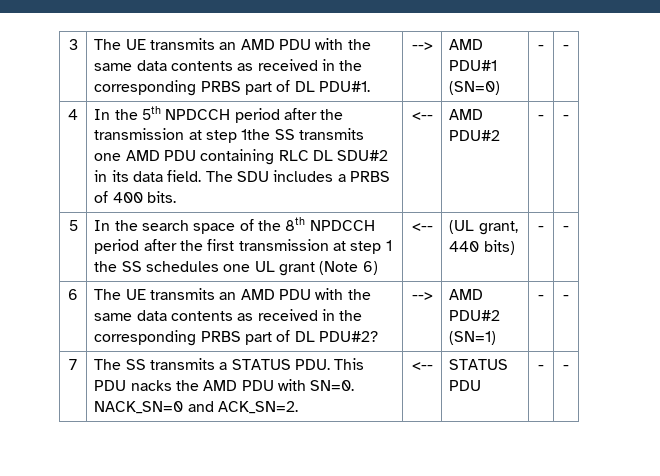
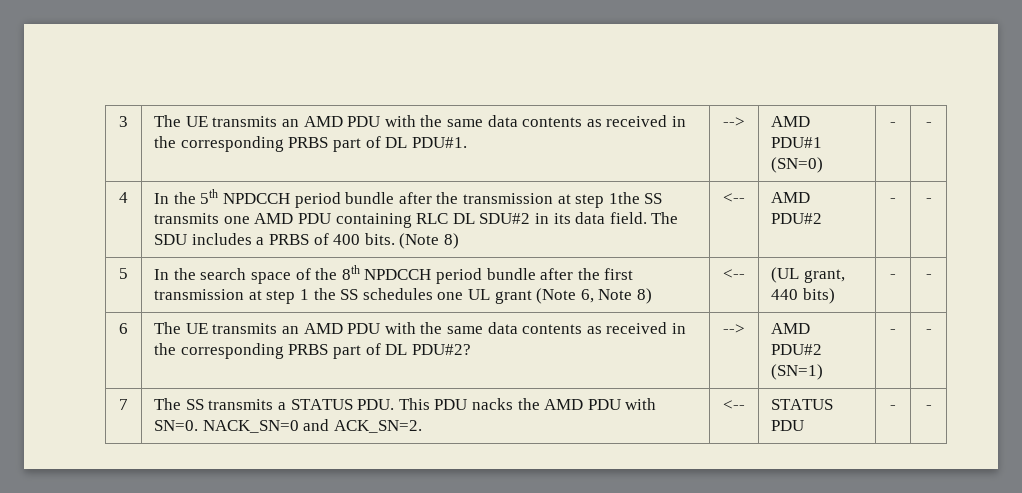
- In the 5th NPDCCH period after the transmission at step 1the SS transmits one AMD PDU containing RLC DL SDU#2 in its data field.
+ In the 5th NPDCCH period bundle after the transmission at step 1the SS transmits one AMD PDU containing RLC DL SDU#2 in its data field.
+ (Note 8)
- 5 | In the search space of the 8th NPDCCH period after the first transmission at step 1 the SS schedules one UL grant (Note 6) | <-- | (UL grant, 440 bits) | - | -
+ 5 | In the search space of the 8th NPDCCH period bundle after the first transmission at step 1 the SS schedules one UL grant (Note 6, Note 8) | <-- | (UL grant, 440 bits) | - | -

